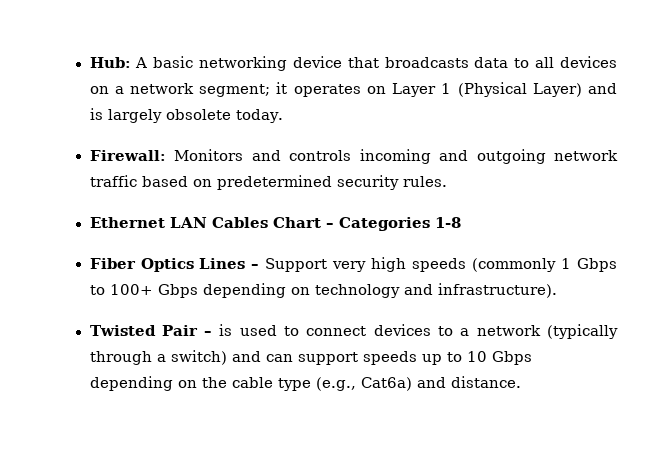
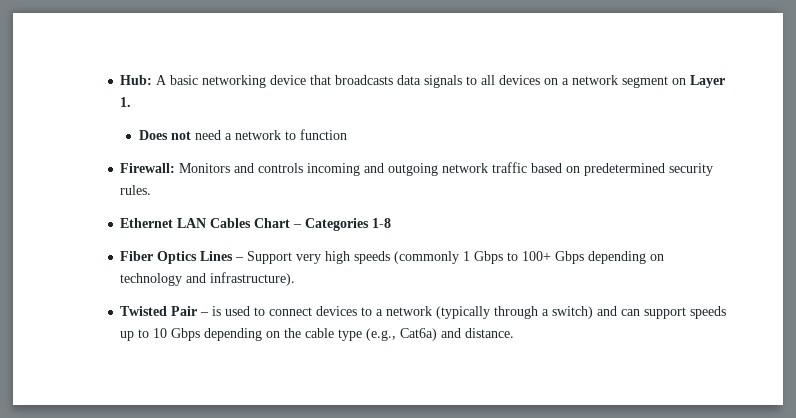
- Hub: A basic networking device that broadcasts data to all devices on a network segment; it operates on Layer 1 (Physical Layer) and is largely obsolete today.
+ Hub: A basic networking device that broadcasts data signals to all devices on a network segment on Layer 1.
+ Does not need a network to function

